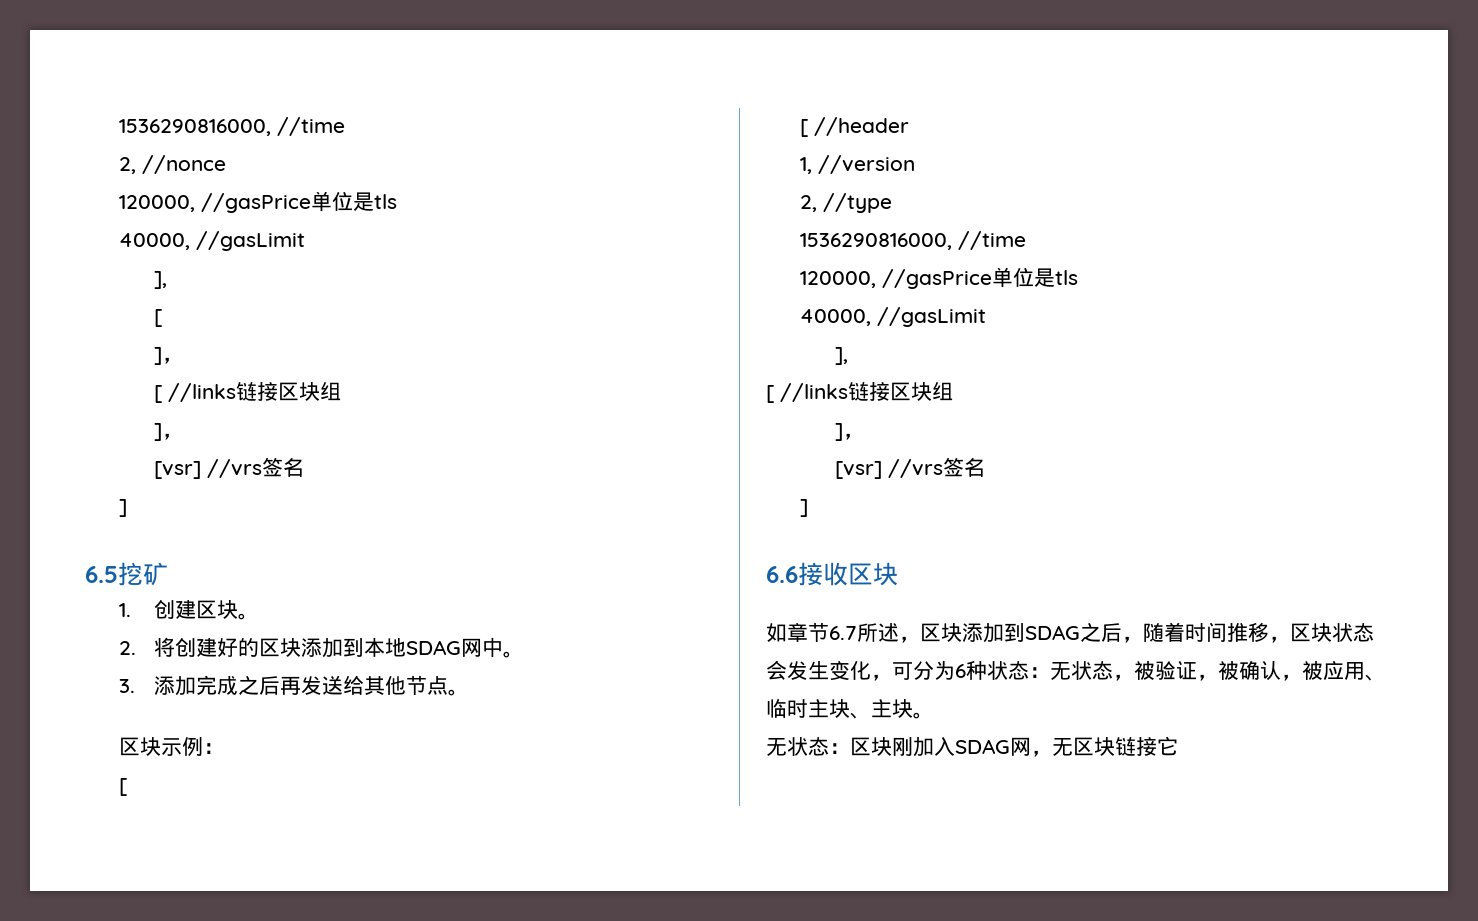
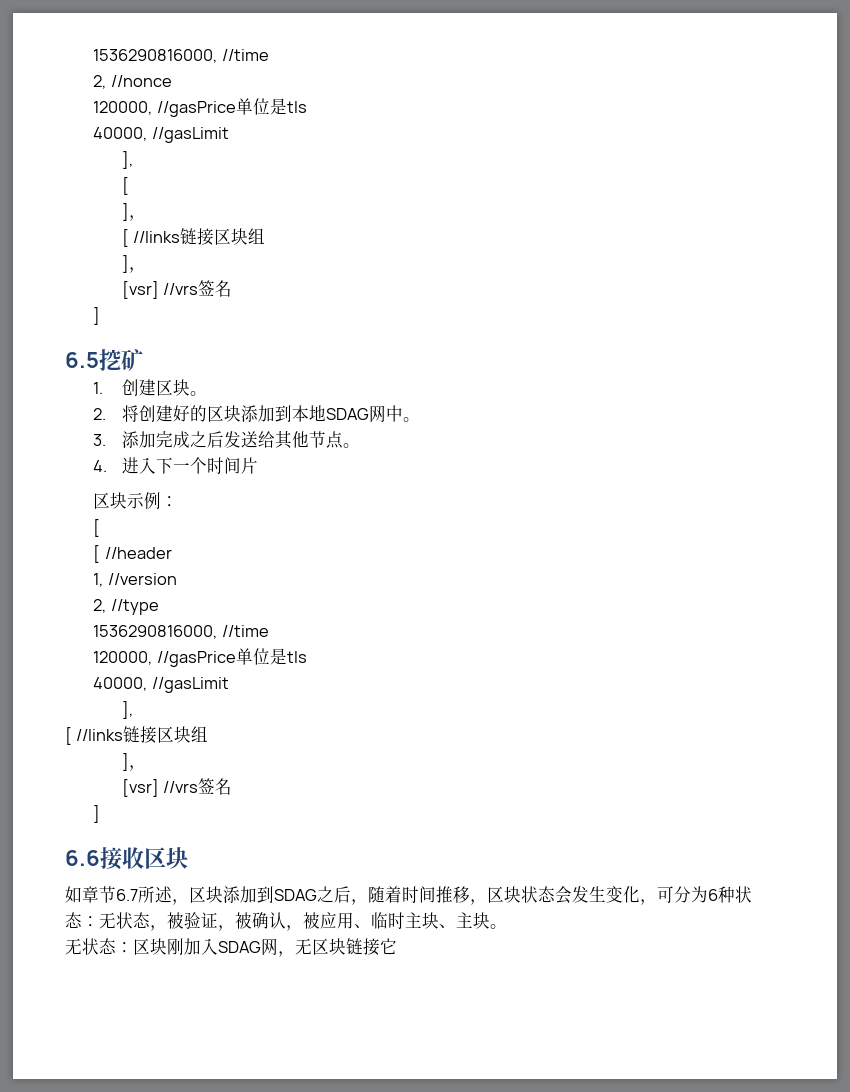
- 3.添加完成之后再发送给其他节点。
+ 3.添加完成之后发送给其他节点。
+ 4.进入下一个时间片

